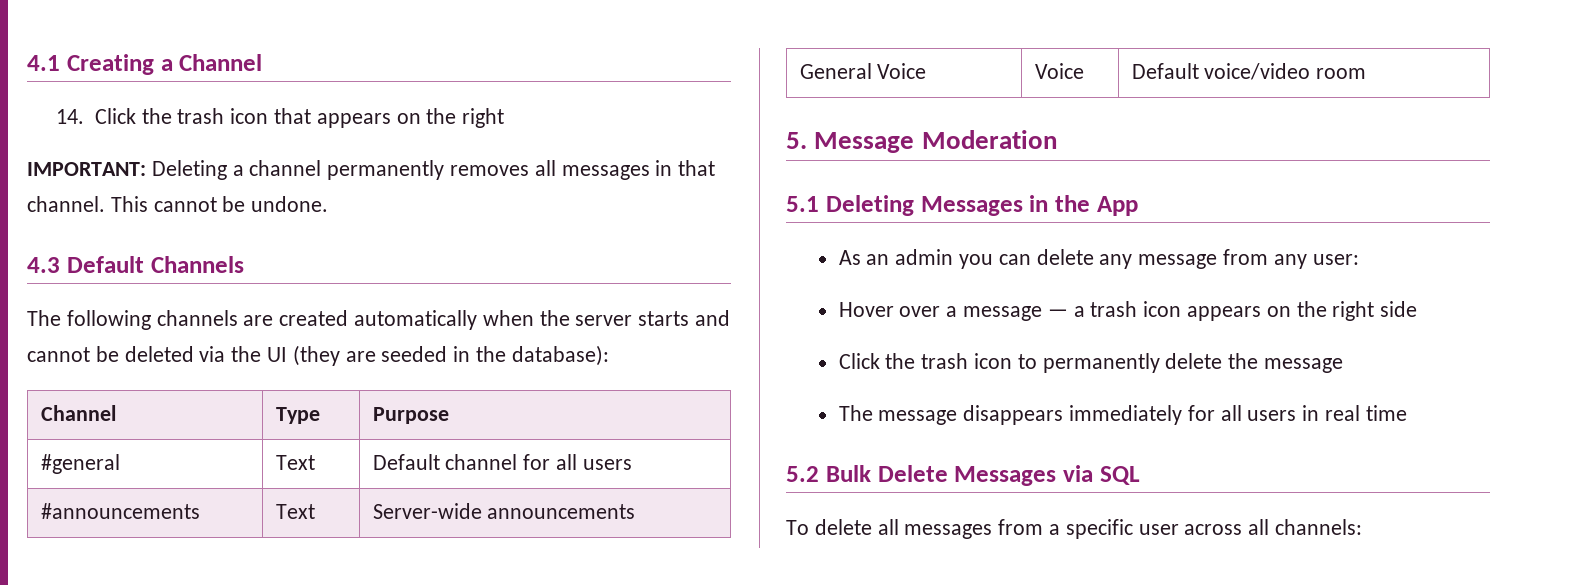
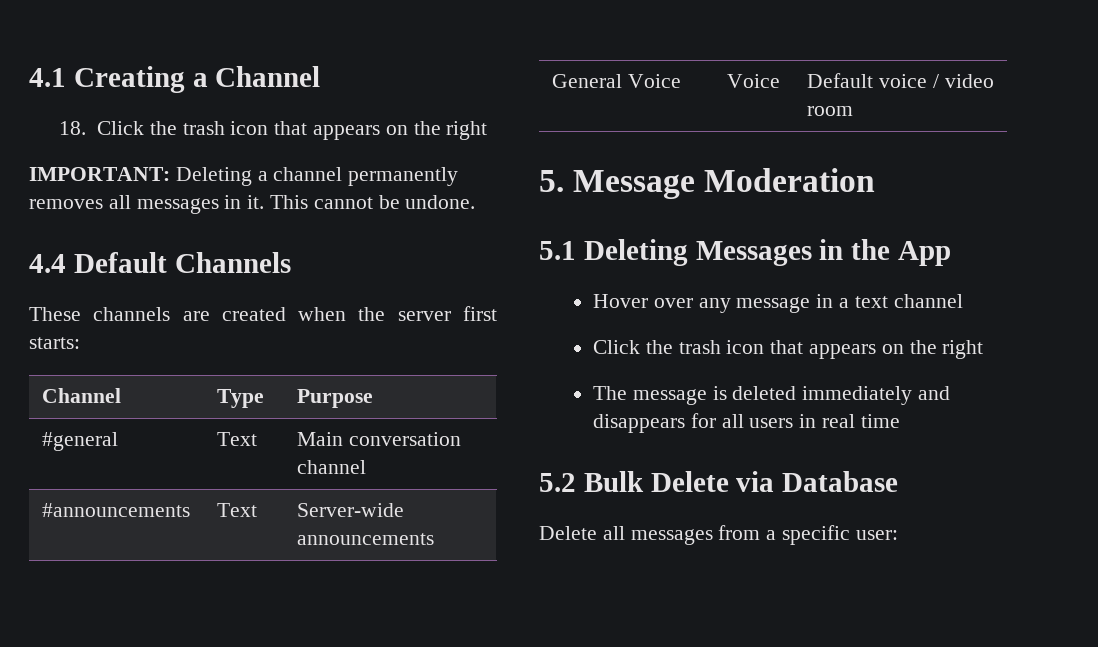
- 14. Click the trash icon that appears on the right
+ 18. Click the trash icon that appears on the right
- IMPORTANT: Deleting a channel permanently removes all messages in that channel.
+ IMPORTANT: Deleting a channel permanently removes all messages in it.
- 4.3 Default Channels
+ 4.4 Default Channels
- The following channels are created automatically when the server starts and cannot be deleted via the UI (they are seeded in the database):
+ These channels are created when the server first starts:
- #general | Text | Default channel for all users
+ #general | Text | Main conversation channel
- General Voice | Voice | Default voice/video room
+ General Voice | Voice | Default voice / video room
- As an admin you can delete any message from any user:
- Hover over a message — a trash icon appears on the right side
- Click the trash icon to permanently delete the message
- The message disappears immediately for all users in real time
+ Hover over any message in a text channel
+ Click the trash icon that appears on the right
+ The message is deleted immediately and disappears for all users in real time
- 5.2 Bulk Delete Messages via SQL
- To delete all messages from a specific user across all channels:
+ 5.2 Bulk Delete via Database
+ Delete all messages from a specific user:

